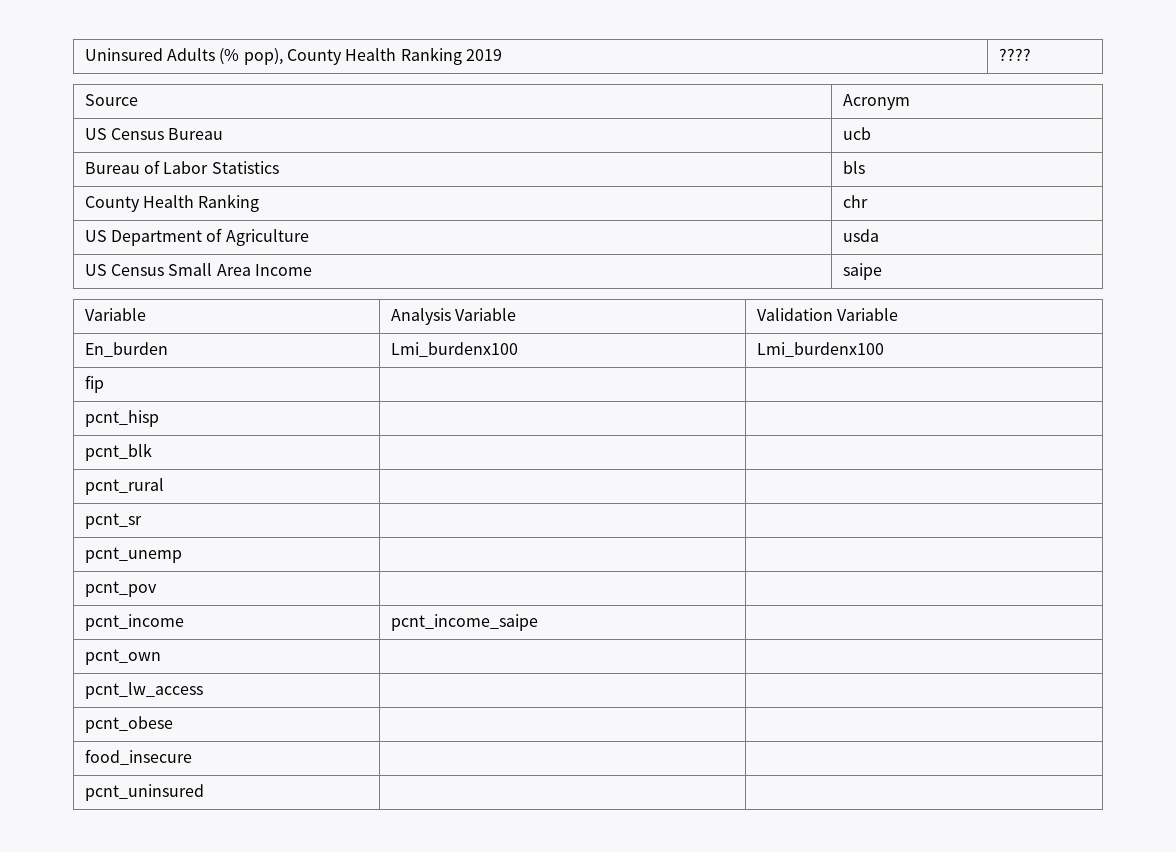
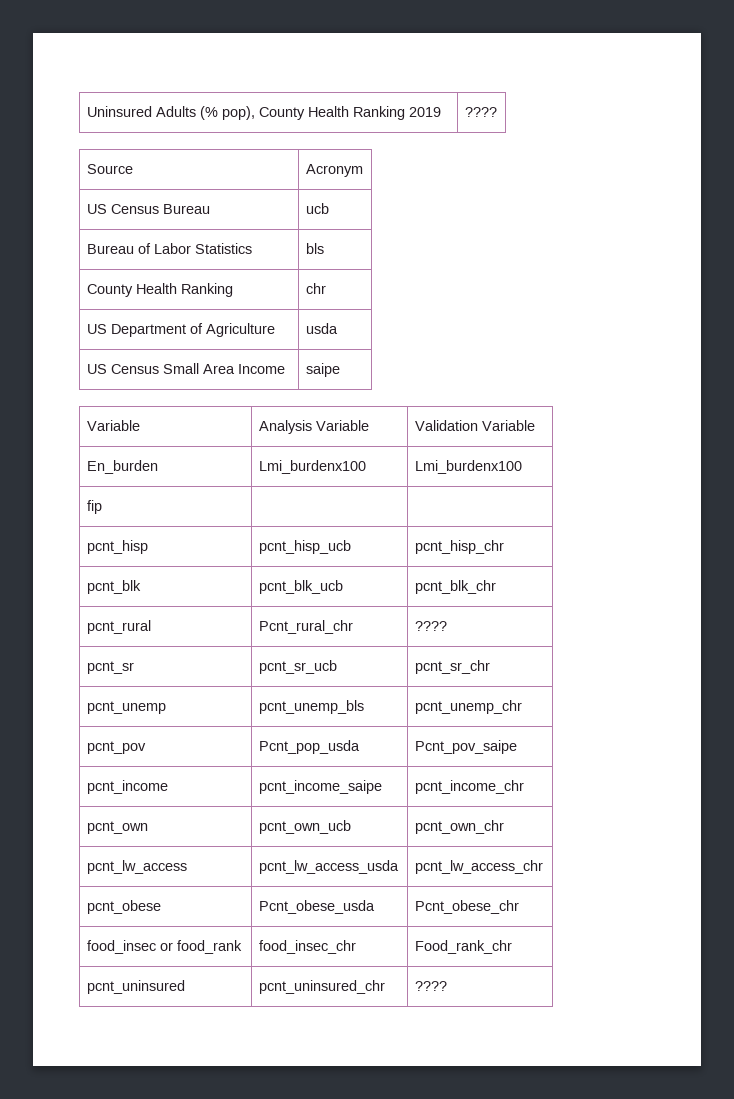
- pcnt_hisp | |
+ pcnt_hisp | pcnt_hisp_ucb | pcnt_hisp_chr
- pcnt_blk | |
+ pcnt_blk | pcnt_blk_ucb | pcnt_blk_chr
- pcnt_rural | |
+ pcnt_rural | Pcnt_rural_chr | ????
- pcnt_sr | |
+ pcnt_sr | pcnt_sr_ucb | pcnt_sr_chr
- pcnt_unemp | |
+ pcnt_unemp | pcnt_unemp_bls | pcnt_unemp_chr
- pcnt_pov | |
+ pcnt_pov | Pcnt_pop_usda | Pcnt_pov_saipe
- pcnt_income | pcnt_income_saipe |
+ pcnt_income | pcnt_income_saipe | pcnt_income_chr
- pcnt_own | |
+ pcnt_own | pcnt_own_ucb | pcnt_own_chr
- pcnt_lw_access | |
+ pcnt_lw_access | pcnt_lw_access_usda | pcnt_lw_access_chr
- pcnt_obese | |
- food_insecure | |
+ pcnt_obese | Pcnt_obese_usda | Pcnt_obese_chr
+ food_insec or food_rank | food_insec_chr | Food_rank_chr
- pcnt_uninsured | |
+ pcnt_uninsured | pcnt_uninsured_chr | ????

